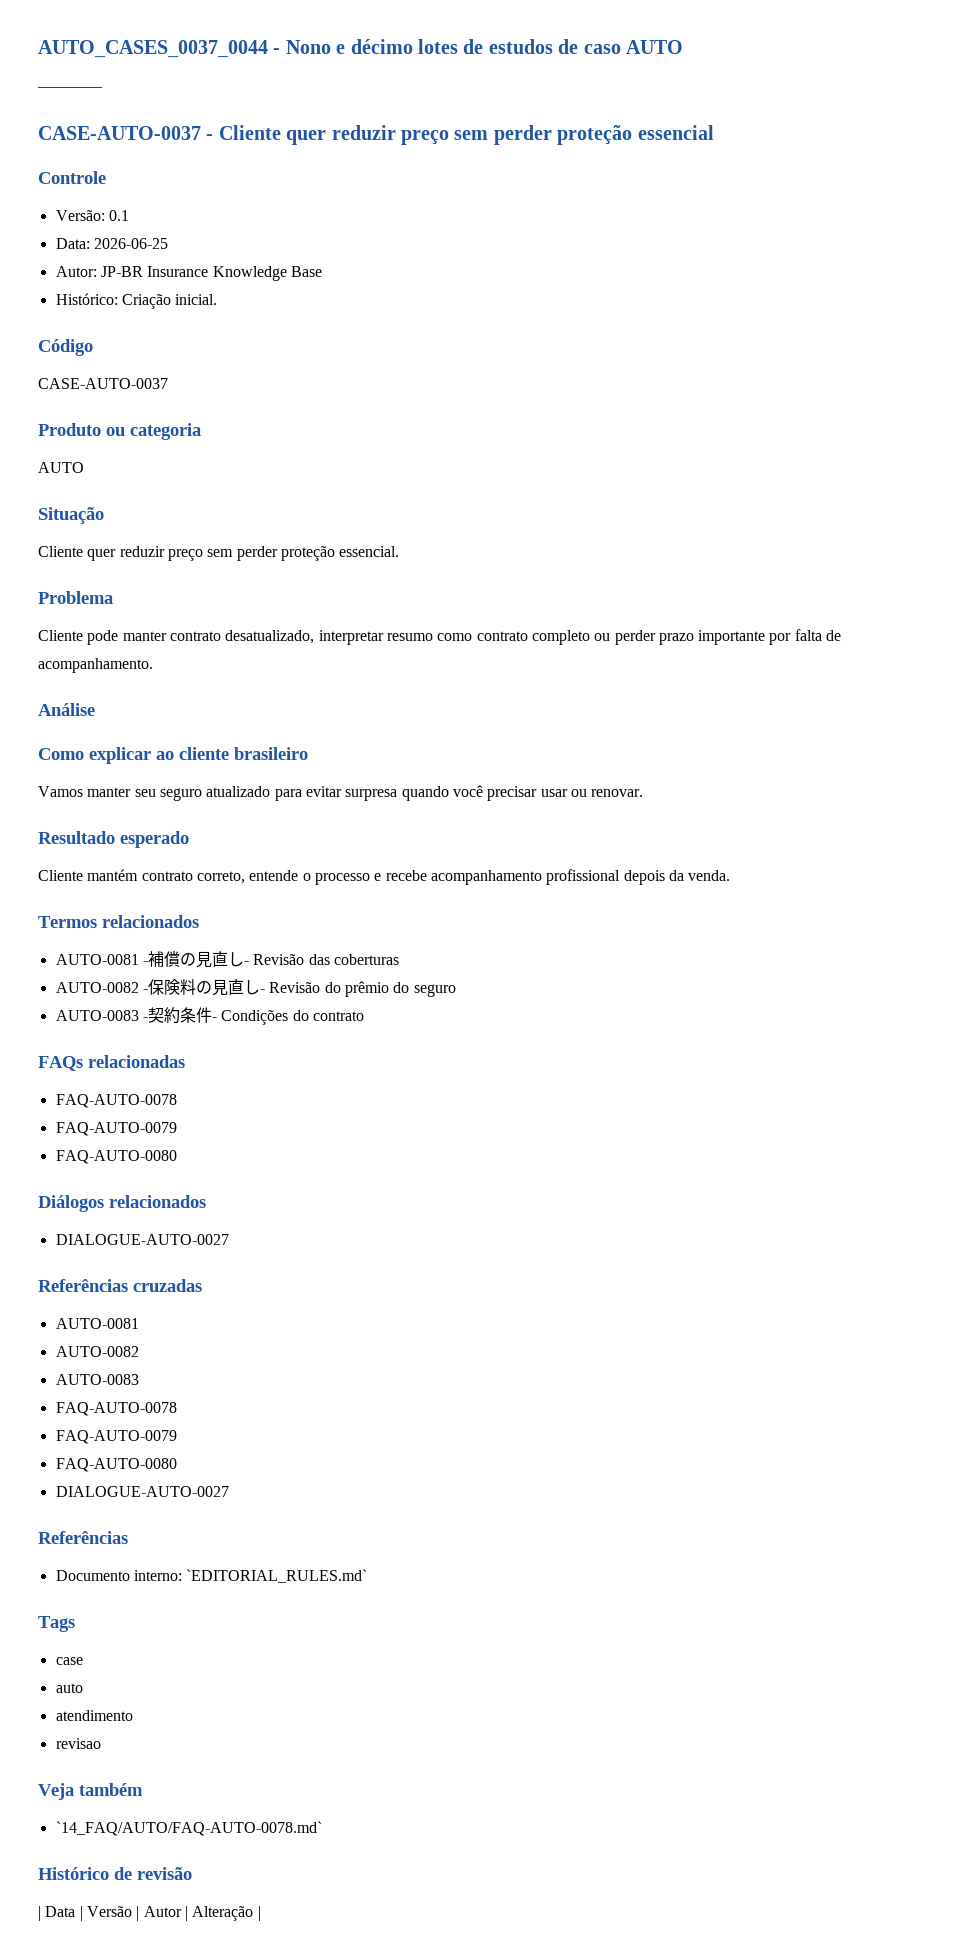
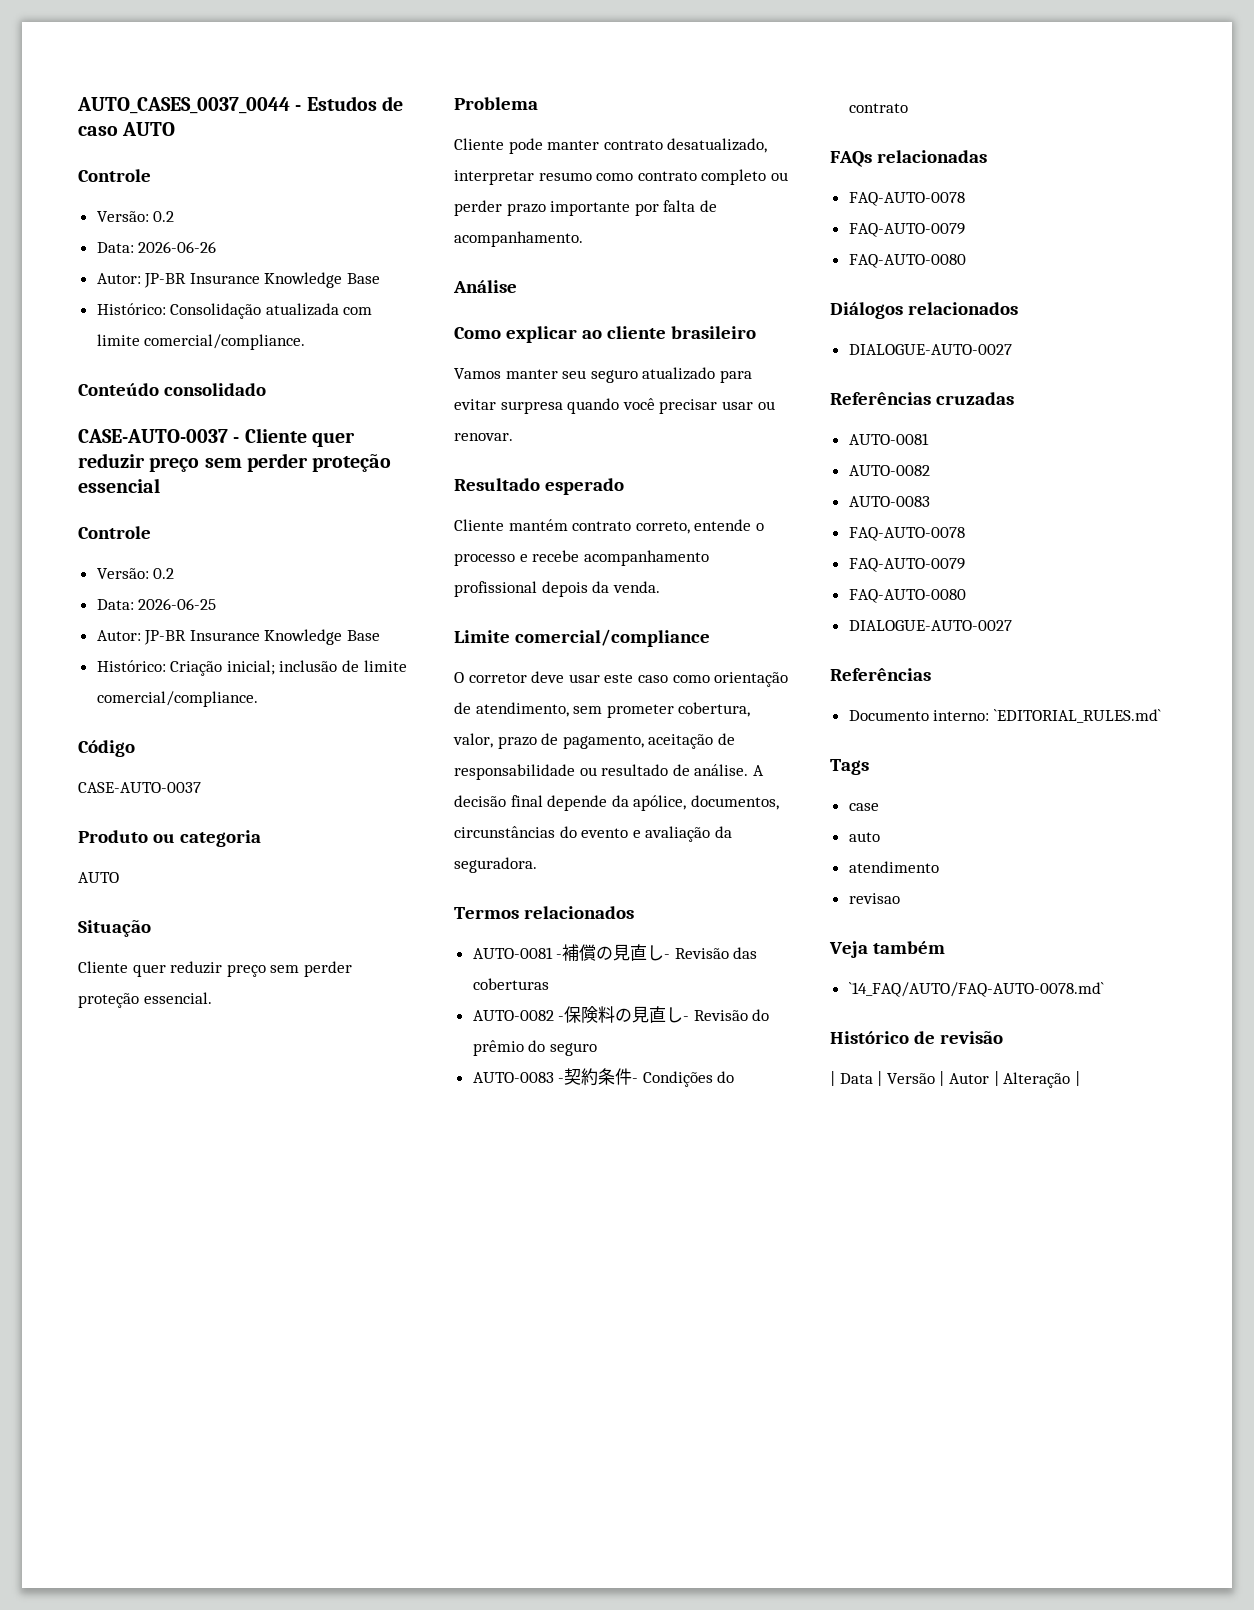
- AUTO_CASES_0037_0044 - Nono e décimo lotes de estudos de caso AUTO
- ————
+ AUTO_CASES_0037_0044 - Estudos de caso AUTO
+ Controle
+ Versão: 0.2
+ Data: 2026-06-26
+ Autor: JP-BR Insurance Knowledge Base
+ Histórico: Consolidação atualizada com limite comercial/compliance.
+ Conteúdo consolidado
  CASE-AUTO-0037 - Cliente quer reduzir preço sem perder proteção essencial
  Controle
- Versão: 0.1
+ Versão: 0.2
- Histórico: Criação inicial.
+ Histórico: Criação inicial; inclusão de limite comercial/compliance.
+ Limite comercial/compliance
+ O corretor deve usar este caso como orientação de atendimento, sem prometer cobertura, valor, prazo de pagamento, aceitação de responsabilidade ou resultado de análise. A decisão final depende da apólice, documentos, circunstâncias do evento e avaliação da seguradora.

